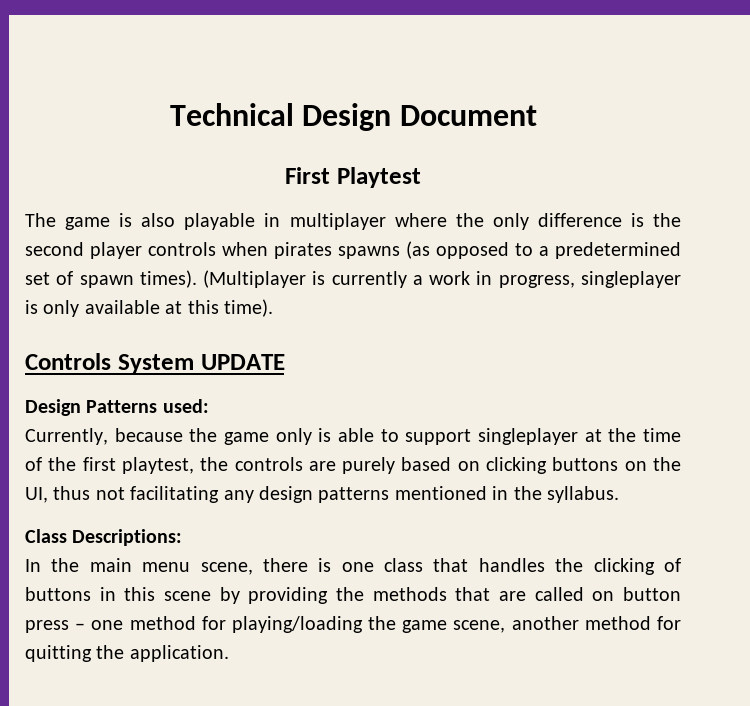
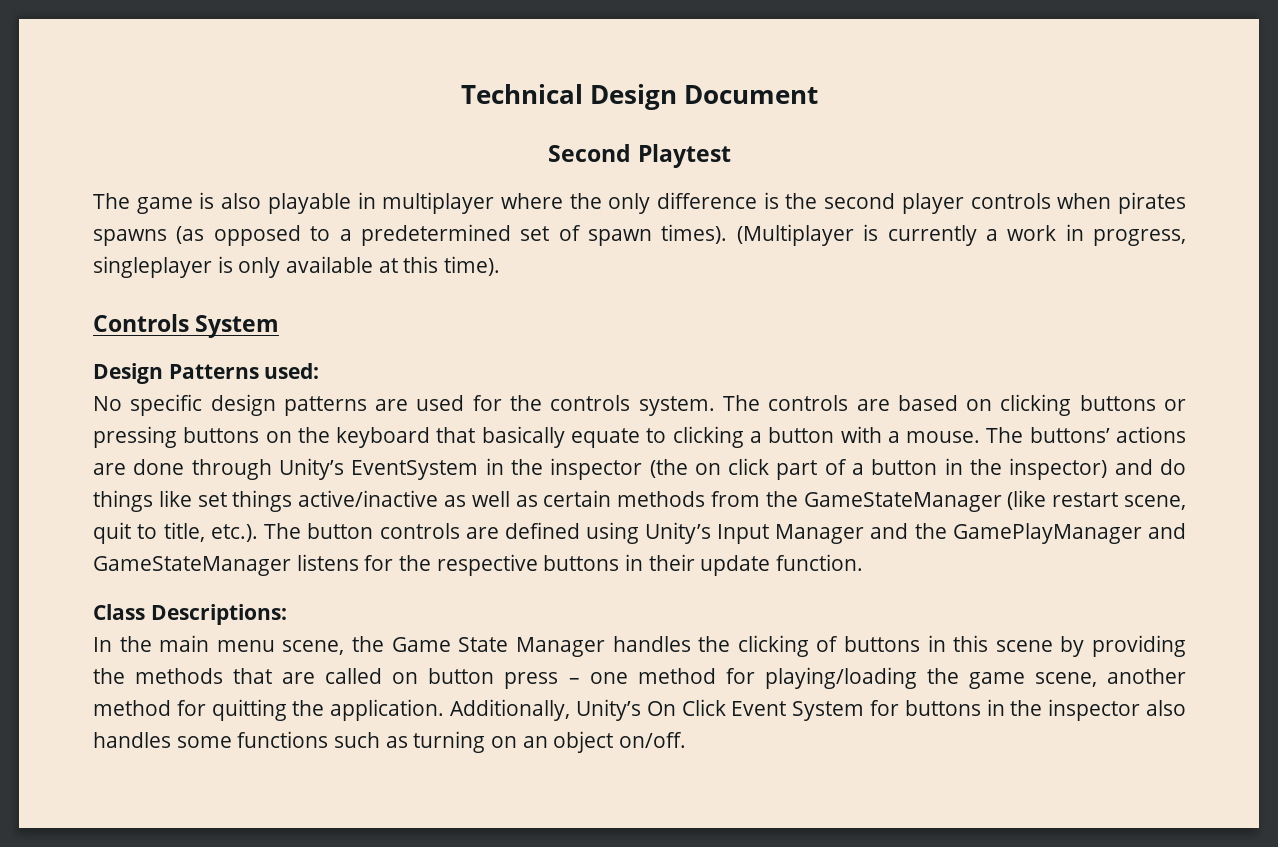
- First Playtest
+ Second Playtest
- Controls System UPDATE
+ Controls System
- Currently, because the game only is able to support singleplayer at the time of the first playtest, the controls are purely based on clicking buttons on the UI, thus not facilitating any design patterns mentioned in the syllabus.
+ No specific design patterns are used for the controls system. The controls are based on clicking buttons or pressing buttons on the keyboard that basically equate to clicking a button with a mouse. The buttons’ actions are done through Unity’s EventSystem in the inspector (the on click part of a button in the inspector) and do things like set things active/inactive as well as certain methods from the GameStateManager (like restart scene, quit to title, etc.). The button controls are defined using Unity’s Input Manager and the GamePlayManager and GameStateManager listens for the respective buttons in their update function.
- In the main menu scene, there is one class that handles the clicking of buttons in this scene by providing the methods that are called on button press – one method for playing/loading the game scene, another method for quitting the application.
+ In the main menu scene, the Game State Manager handles the clicking of buttons in this scene by providing the methods that are called on button press – one method for playing/loading the game scene, another method for quitting the application.
+ Additionally, Unity’s On Click Event System for buttons in the inspector also handles some functions such as turning on an object on/off.

